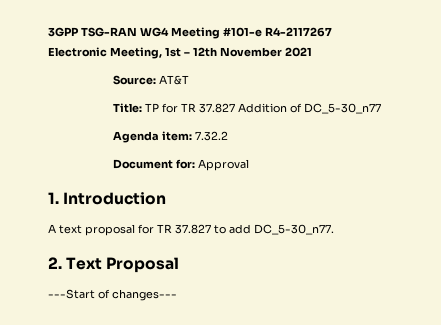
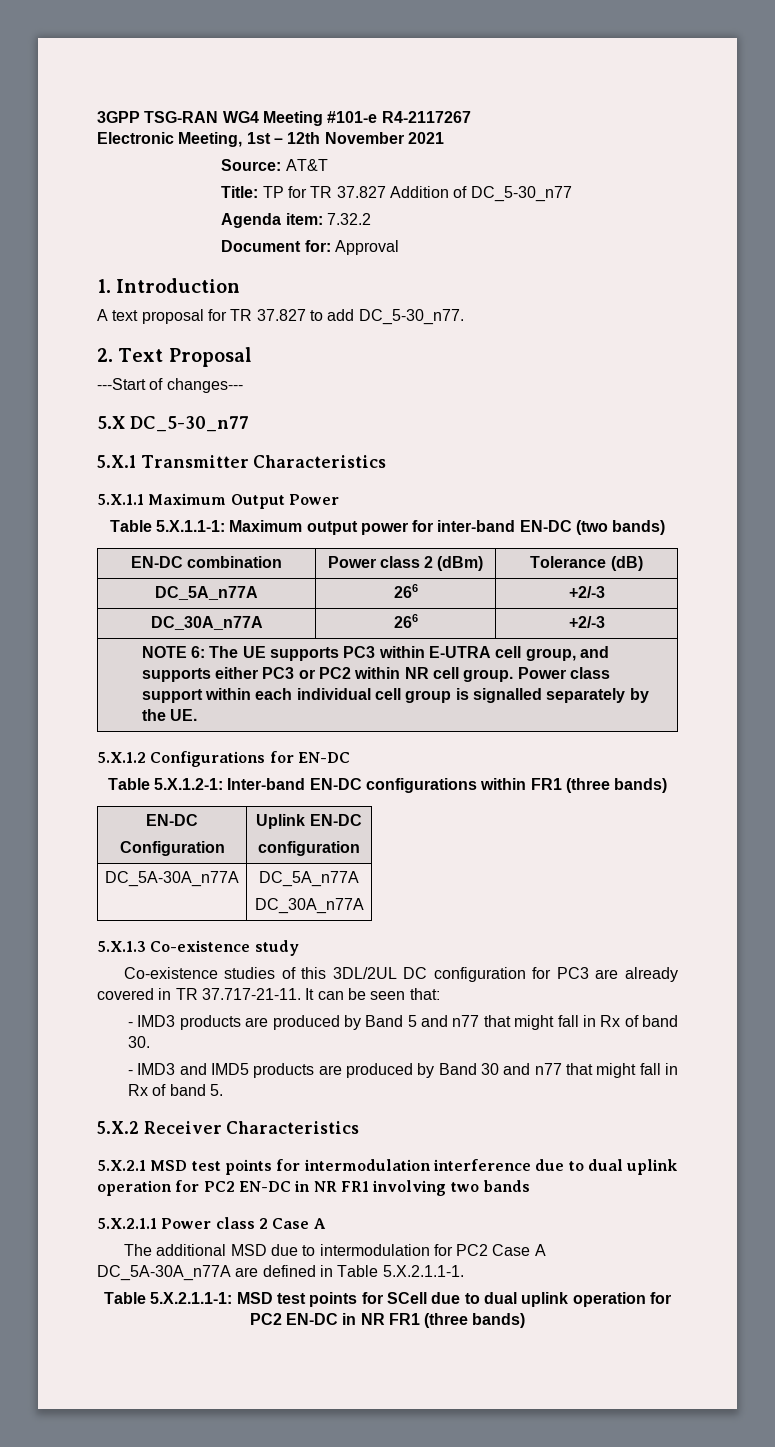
+ 5.X DC_5-30_n77
+ 5.X.1 Transmitter Characteristics
+ 5.X.1.1 Maximum Output Power
+ Table 5.X.1.1-1: Maximum output power for inter-band EN-DC (two bands)
+ EN-DC combination | Power class 2 (dBm) | Tolerance (dB)
+ DC_5A_n77A | 266 | +2/-3
+ DC_30A_n77A | 266 | +2/-3
+ NOTE 6: The UE supports PC3 within E-UTRA cell group, and supports either PC3 or PC2 within NR cell group. Power class support within each individual cell group is signalled separately by the UE.
+ 5.X.1.2 Configurations for EN-DC
+ Table 5.X.1.2-1: Inter-band EN-DC configurations within FR1 (three bands)
+ EN-DC
+ Configuration | Uplink EN-DC
+ configuration
+ DC_5A-30A_n77A | DC_5A_n77A
+ DC_30A_n77A
+ 5.X.1.3 Co-existence study
+ Co-existence studies of this 3DL/2UL DC configuration for PC3 are already covered in TR 37.717-21-11. It can be seen that:
+ - IMD3 products are produced by Band 5 and n77 that might fall in Rx of band 30.
+ - IMD3 and IMD5 products are produced by Band 30 and n77 that might fall in Rx of band 5.
+ 5.X.2 Receiver Characteristics
+ 5.X.2.1 MSD test points for intermodulation interference due to dual uplink operation for PC2 EN-DC in NR FR1 involving two bands
+ 5.X.2.1.1 Power class 2 Case A
+ The additional MSD due to intermodulation for PC2 Case A DC_5A-30A_n77A are defined in Table 5.X.2.1.1-1.
+ Table 5.X.2.1.1-1: MSD test points for SCell due to dual uplink operation for PC2 EN-DC in NR FR1 (three bands)

